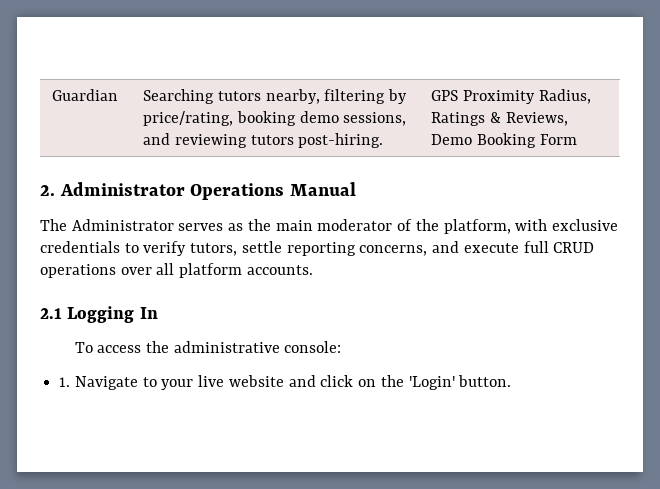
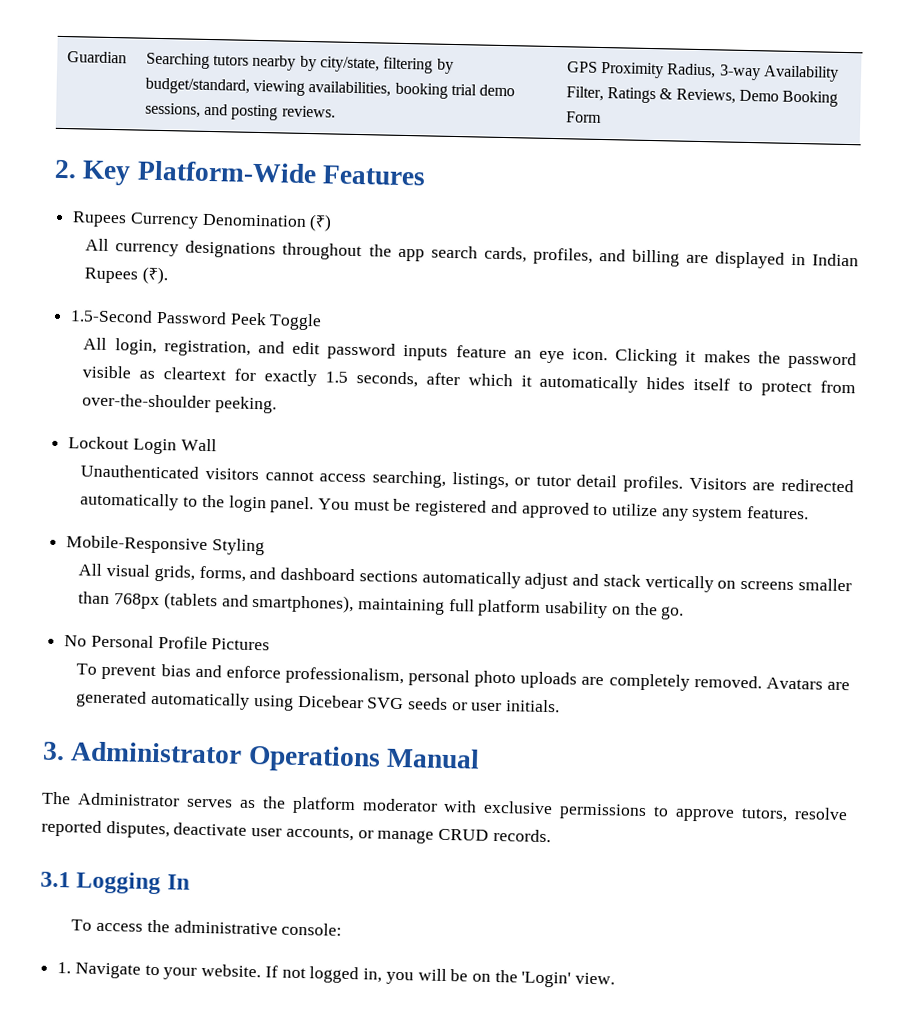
- Guardian | Searching tutors nearby, filtering by price/rating, booking demo sessions, and reviewing tutors post-hiring. | GPS Proximity Radius, Ratings & Reviews, Demo Booking Form
+ Guardian | Searching tutors nearby by city/state, filtering by budget/standard, viewing availabilities, booking trial demo sessions, and posting reviews. | GPS Proximity Radius, 3-way Availability Filter, Ratings & Reviews, Demo Booking Form
- 2. Administrator Operations Manual
+ 2. Key Platform-Wide Features
+ Rupees Currency Denomination (₹)
+ All currency designations throughout the app search cards, profiles, and billing are displayed in Indian Rupees (₹).
+ 1.5-Second Password Peek Toggle
+ All login, registration, and edit password inputs feature an eye icon. Clicking it makes the password visible as cleartext for exactly 1.5 seconds, after which it automatically hides itself to protect from over-the-shoulder peeking.
+ Lockout Login Wall
+ Unauthenticated visitors cannot access searching, listings, or tutor detail profiles. Visitors are redirected automatically to the login panel. You must be registered and approved to utilize any system features.
+ Mobile-Responsive Styling
+ All visual grids, forms, and dashboard sections automatically adjust and stack vertically on screens smaller than 768px (tablets and smartphones), maintaining full platform usability on the go.
+ No Personal Profile Pictures
+ To prevent bias and enforce professionalism, personal photo uploads are completely removed. Avatars are generated automatically using Dicebear SVG seeds or user initials.
+ 3. Administrator Operations Manual
- The Administrator serves as the main moderator of the platform, with exclusive credentials to verify tutors, settle reporting concerns, and execute full CRUD operations over all platform accounts.
- 2.1 Logging In
+ The Administrator serves as the platform moderator with exclusive permissions to approve tutors, resolve reported disputes, deactivate user accounts, or manage CRUD records.
+ 3.1 Logging In
- 1. Navigate to your live website and click on the 'Login' button.
+ 1. Navigate to your website. If not logged in, you will be on the 'Login' view.

